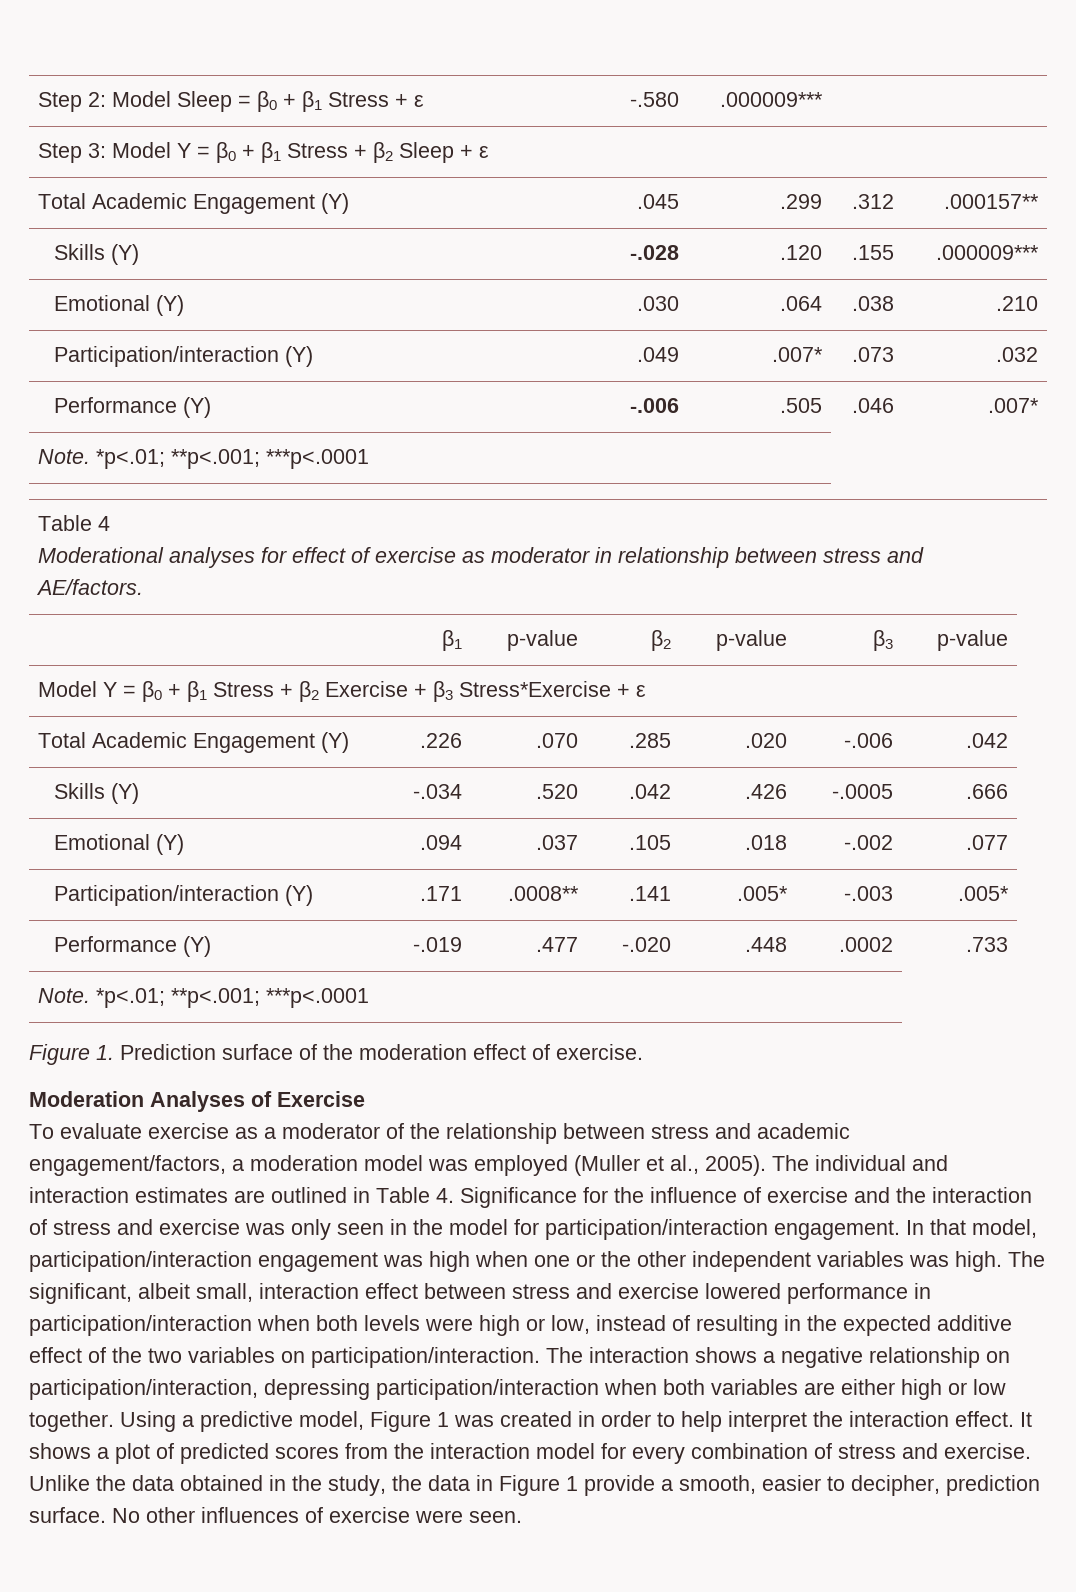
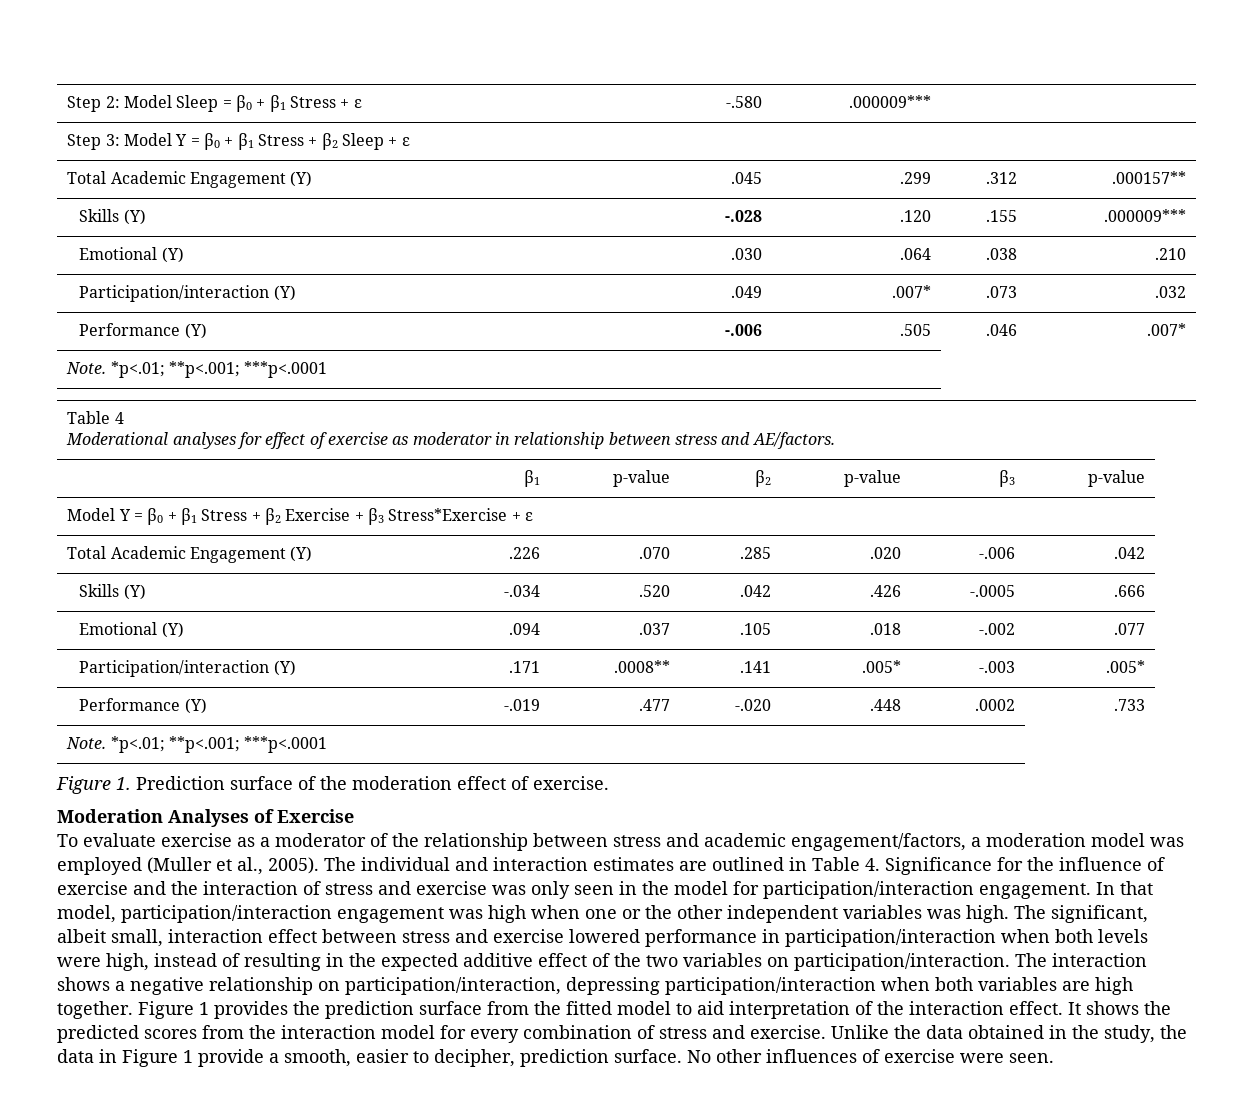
- The significant, albeit small, interaction effect between stress and exercise lowered performance in participation/interaction when both levels were high or low, instead of resulting in the expected additive effect of the two variables on participation/interaction.
+ The significant, albeit small, interaction effect between stress and exercise lowered performance in participation/interaction when both levels were high, instead of resulting in the expected additive effect of the two variables on participation/interaction.
- The interaction shows a negative relationship on participation/interaction, depressing participation/interaction when both variables are either high or low together. Using a predictive model, Figure 1 was created in order to help interpret the interaction effect.
+ The interaction shows a negative relationship on participation/interaction, depressing participation/interaction when both variables are high together. Figure 1 provides the prediction surface from the fitted model to aid interpretation of the interaction effect.
- It shows a plot of predicted scores from the interaction model for every combination of stress and exercise.
+ It shows the predicted scores from the interaction model for every combination of stress and exercise.

